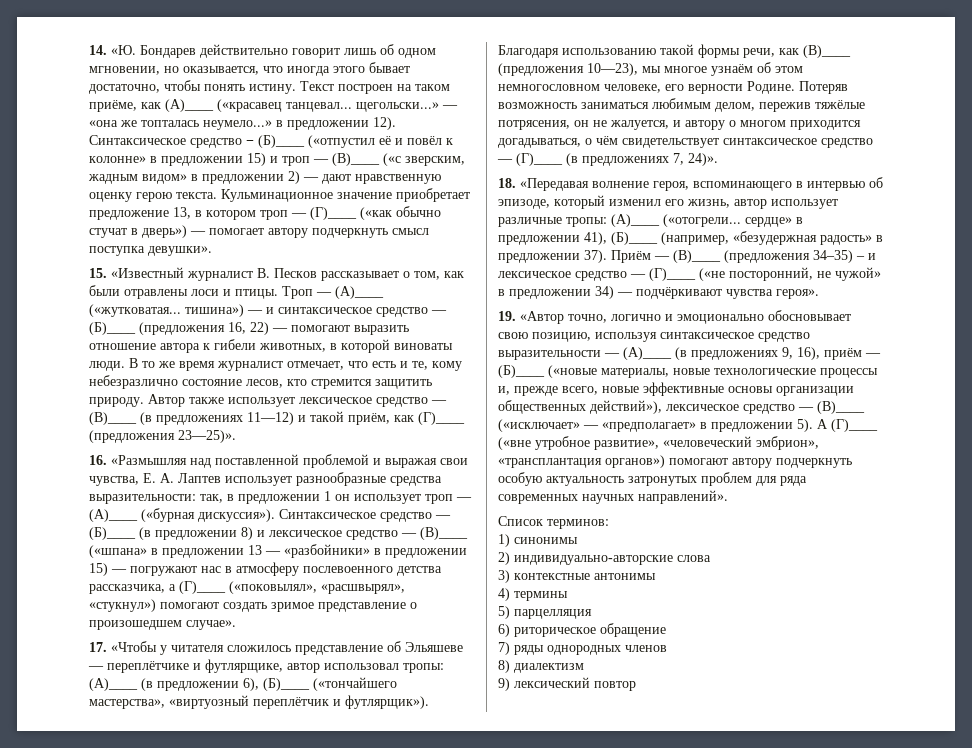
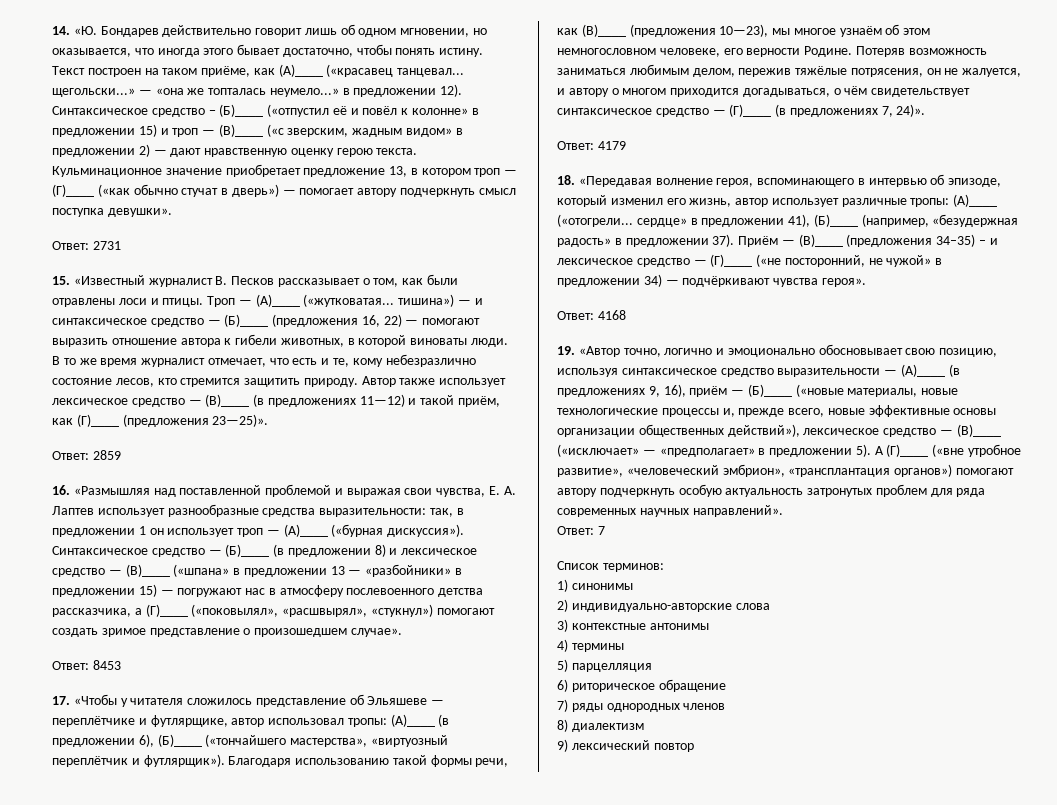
+ Ответ: 2731
+ Ответ: 2859
+ Ответ: 8453
+ Ответ: 4179
+ Ответ: 4168
+ Ответ: 7

